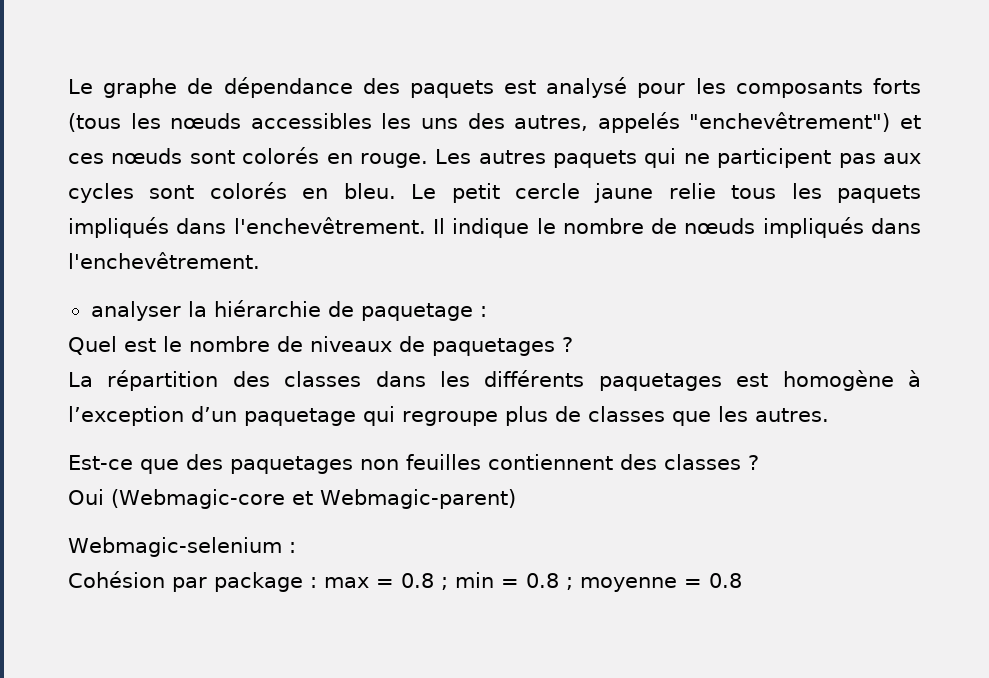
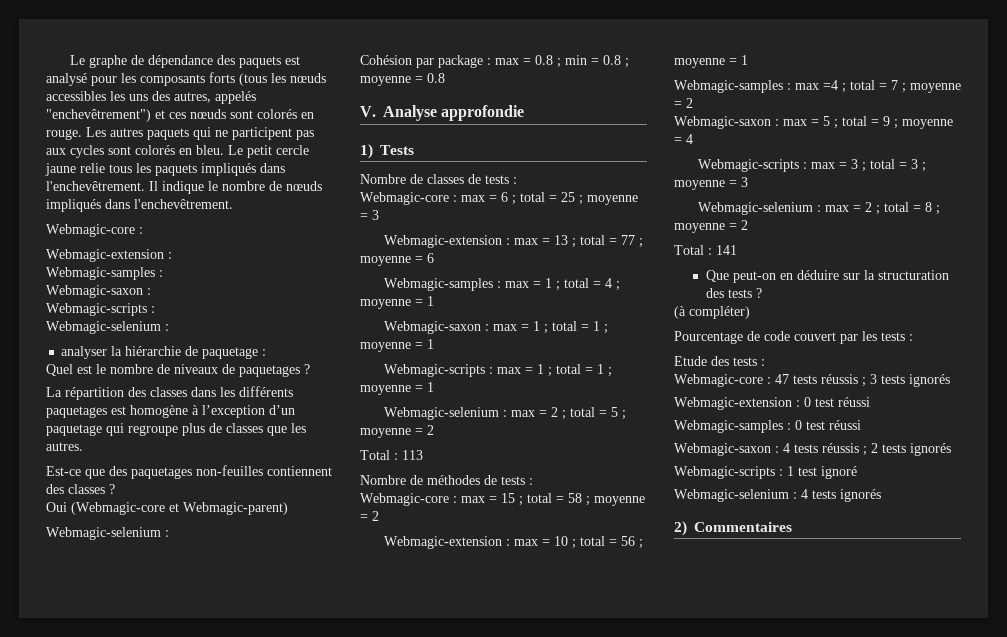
  Il indique le nombre de nœuds impliqués dans l'enchevêtrement.
+ Webmagic-core :
+ Webmagic-extension :
+ Webmagic-samples :
+ Webmagic-saxon :
+ Webmagic-scripts :
+ Webmagic-selenium :
- Est-ce que des paquetages non feuilles contiennent des classes ?
+ Est-ce que des paquetages non-feuilles contiennent des classes ?
+ V. Analyse approfondie
+ 1) Tests
+ Nombre de classes de tests :
+ Webmagic-core : max = 6 ; total = 25 ; moyenne = 3
+ Webmagic-extension : max = 13 ; total = 77 ; moyenne = 6
+ Webmagic-samples : max = 1 ; total = 4 ; moyenne = 1
+ Webmagic-saxon : max = 1 ; total = 1 ; moyenne = 1
+ Webmagic-scripts : max = 1 ; total = 1 ; moyenne = 1
+ Webmagic-selenium : max = 2 ; total = 5 ; moyenne = 2
+ Total : 113
+ Nombre de méthodes de tests :
+ Webmagic-core : max = 15 ; total = 58 ; moyenne = 2
+ Webmagic-extension : max = 10 ; total = 56 ; moyenne = 1
+ Webmagic-samples : max =4 ; total = 7 ; moyenne = 2
+ Webmagic-saxon : max = 5 ; total = 9 ; moyenne = 4
+ Webmagic-scripts : max = 3 ; total = 3 ; moyenne = 3
+ Webmagic-selenium : max = 2 ; total = 8 ; moyenne = 2
+ Total : 141
+ Que peut-on en déduire sur la structuration des tests ?
+ (à compléter)
+ Pourcentage de code couvert par les tests :
+ Etude des tests :
+ Webmagic-core : 47 tests réussis ; 3 tests ignorés
+ Webmagic-extension : 0 test réussi
+ Webmagic-samples : 0 test réussi
+ Webmagic-saxon : 4 tests réussis ; 2 tests ignorés
+ Webmagic-scripts : 1 test ignoré
+ Webmagic-selenium : 4 tests ignorés
+ 2) Commentaires

